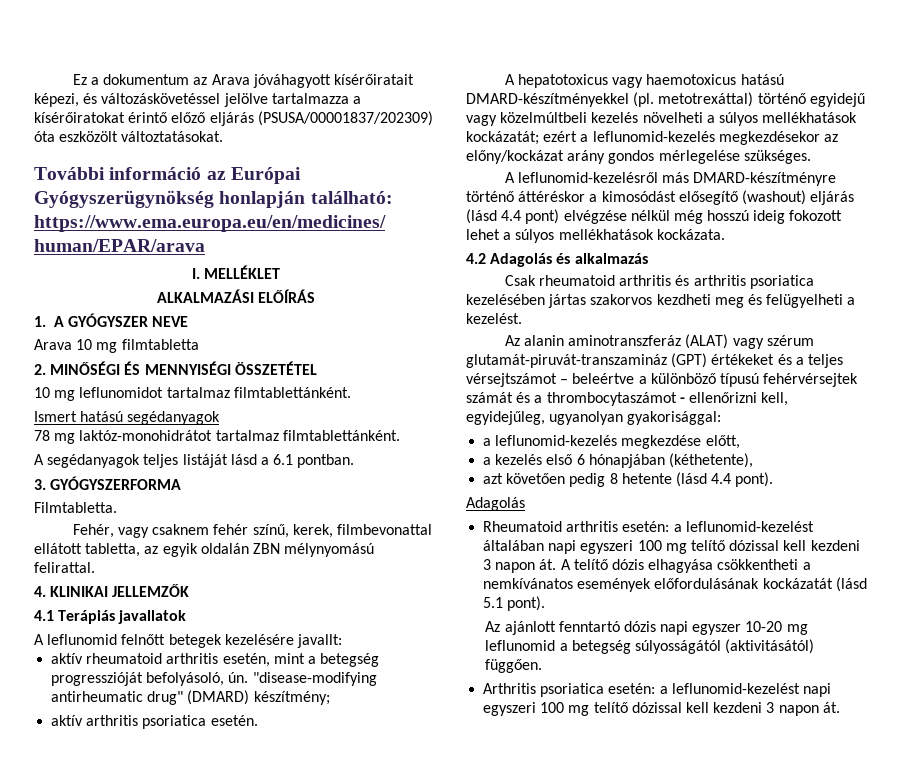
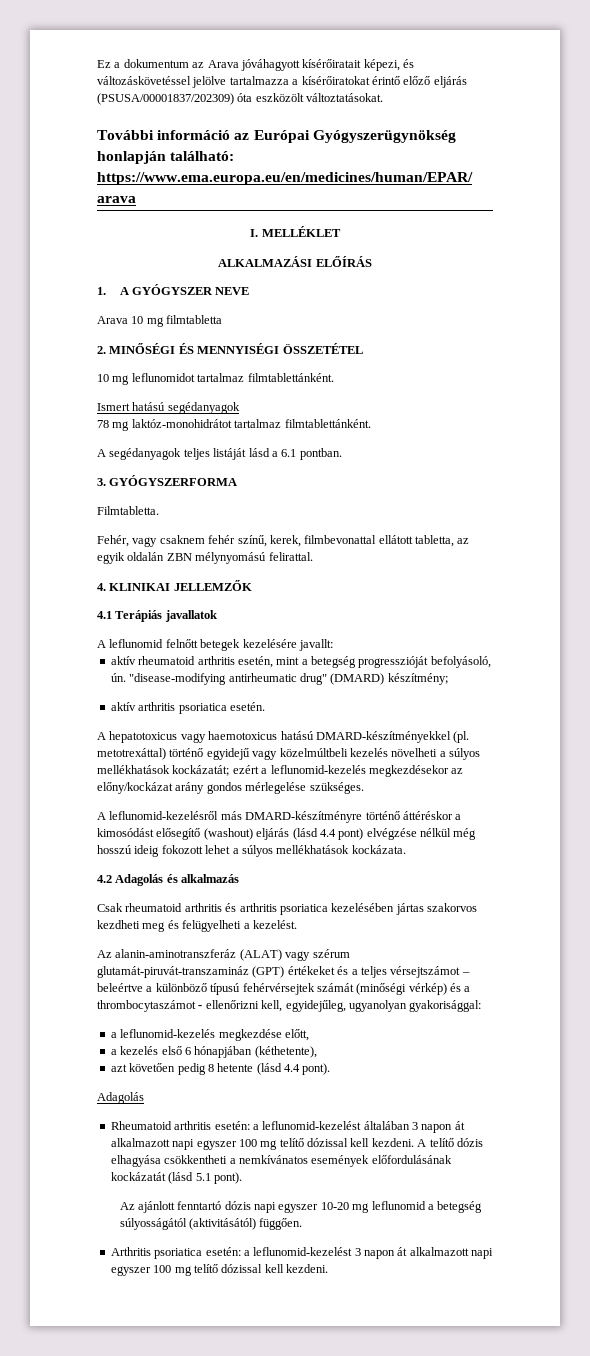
- Az alanin aminotranszferáz (ALAT) vagy szérum glutamát-piruvát-transzamináz (GPT) értékeket és a teljes vérsejtszámot – beleértve a különböző típusú fehérvérsejtek számát és a thrombocytaszámot - ellenőrizni kell, egyidejűleg, ugyanolyan gyakorisággal:
+ Az alanin-aminotranszferáz (ALAT) vagy szérum glutamát-piruvát-transzamináz (GPT) értékeket és a teljes vérsejtszámot – beleértve a különböző típusú fehérvérsejtek számát (minőségi vérkép) és a thrombocytaszámot - ellenőrizni kell, egyidejűleg, ugyanolyan gyakorisággal:
- Rheumatoid arthritis esetén: a leflunomid-kezelést általában napi egyszeri 100 mg telítő dózissal kell kezdeni 3 napon át.
+ Rheumatoid arthritis esetén: a leflunomid-kezelést általában 3 napon át alkalmazott napi egyszer 100 mg telítő dózissal kell kezdeni.
- Arthritis psoriatica esetén: a leflunomid-kezelést napi egyszeri 100 mg telítő dózissal kell kezdeni 3 napon át.
+ Arthritis psoriatica esetén: a leflunomid-kezelést 3 napon át alkalmazott napi egyszer 100 mg telítő dózissal kell kezdeni.

